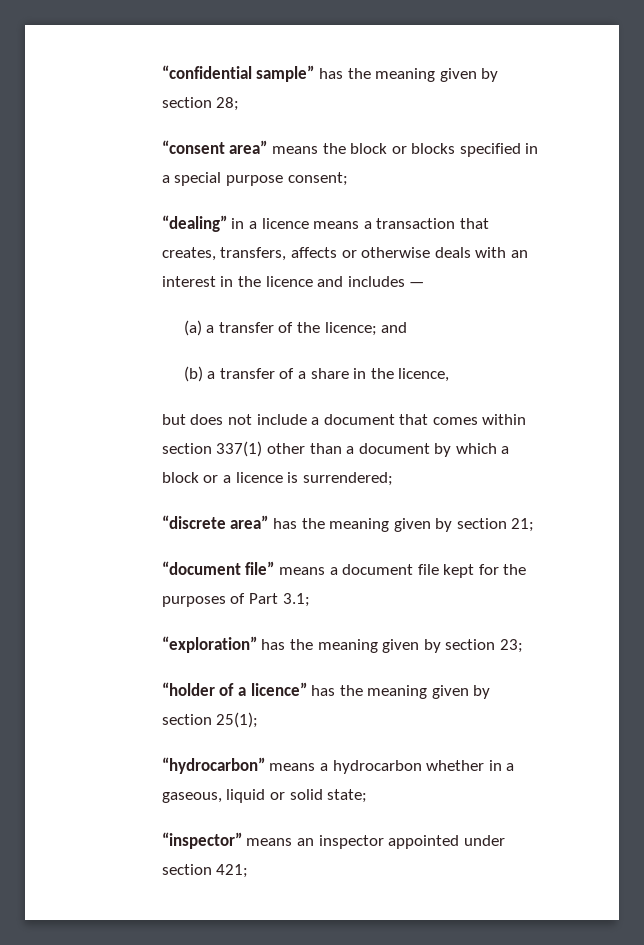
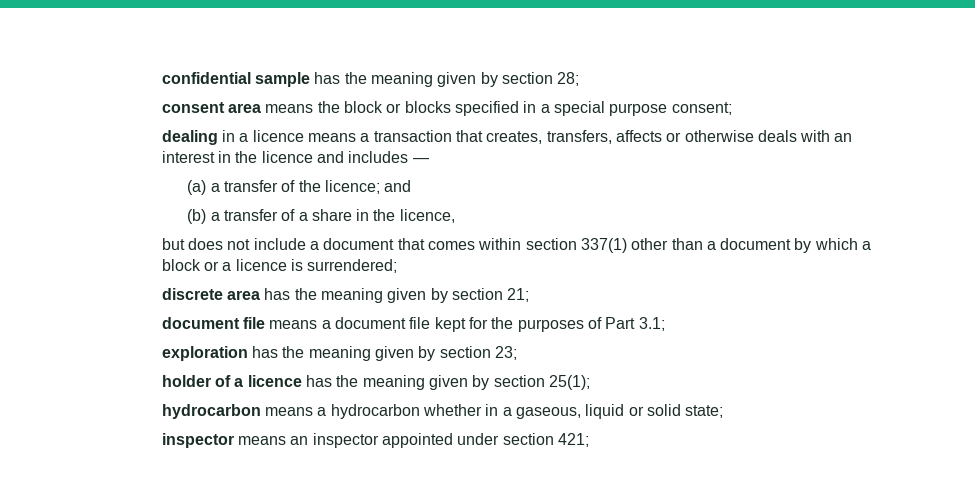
- “confidential sample” has the meaning given by section 28;
+ confidential sample has the meaning given by section 28;
- “consent area” means the block or blocks specified in a special purpose consent;
+ consent area means the block or blocks specified in a special purpose consent;
- “dealing” in a licence means a transaction that creates, transfers, affects or otherwise deals with an interest in the licence and includes —
+ dealing in a licence means a transaction that creates, transfers, affects or otherwise deals with an interest in the licence and includes —
- “discrete area” has the meaning given by section 21;
+ discrete area has the meaning given by section 21;
- “document file” means a document file kept for the purposes of Part 3.1;
+ document file means a document file kept for the purposes of Part 3.1;
- “exploration” has the meaning given by section 23;
+ exploration has the meaning given by section 23;
- “holder of a licence” has the meaning given by section 25(1);
+ holder of a licence has the meaning given by section 25(1);
- “hydrocarbon” means a hydrocarbon whether in a gaseous, liquid or solid state;
+ hydrocarbon means a hydrocarbon whether in a gaseous, liquid or solid state;
- “inspector” means an inspector appointed under section 421;
+ inspector means an inspector appointed under section 421;

